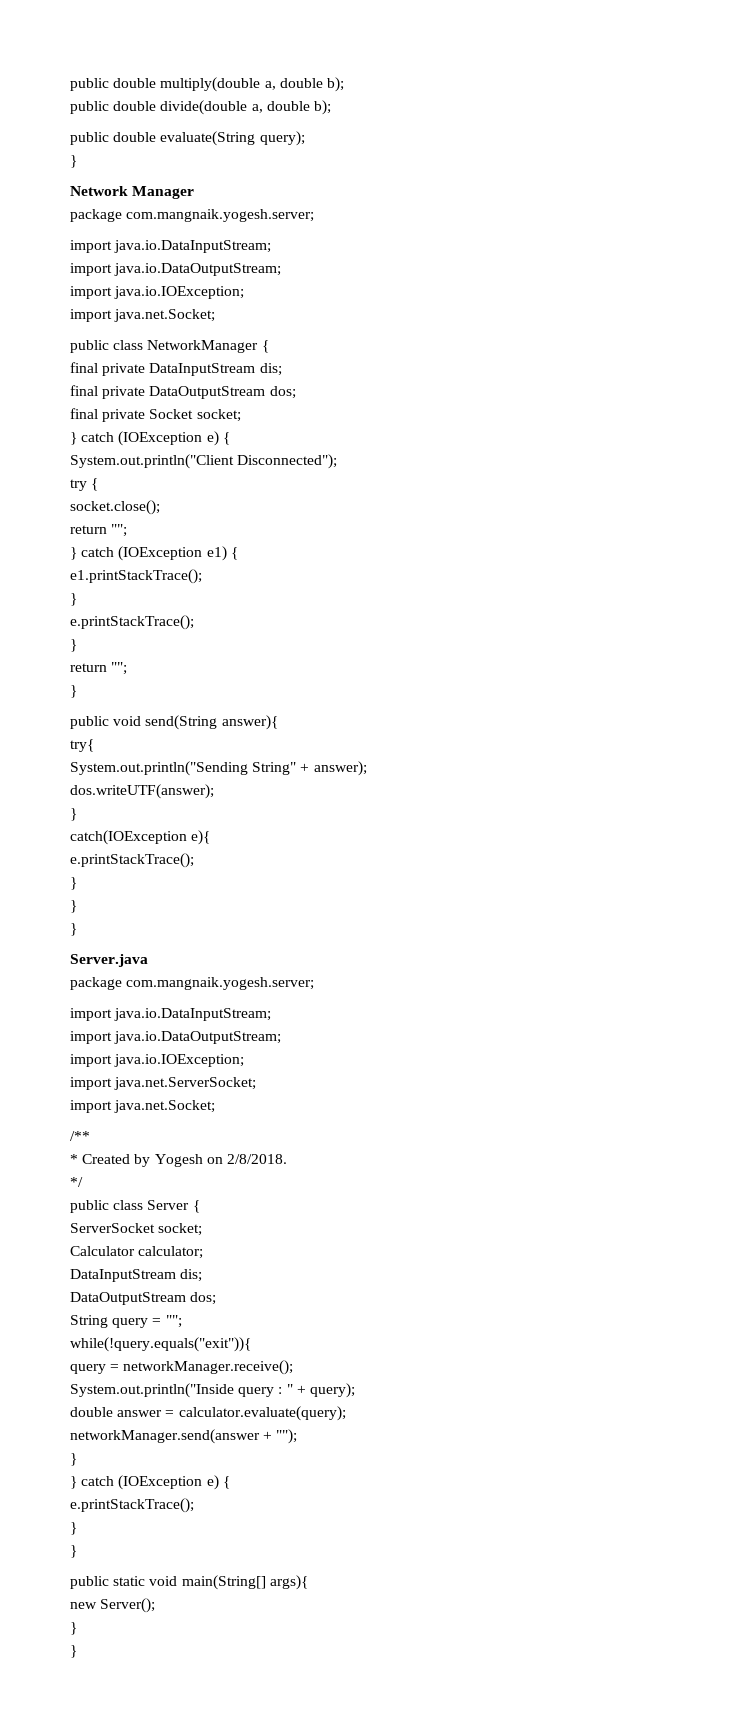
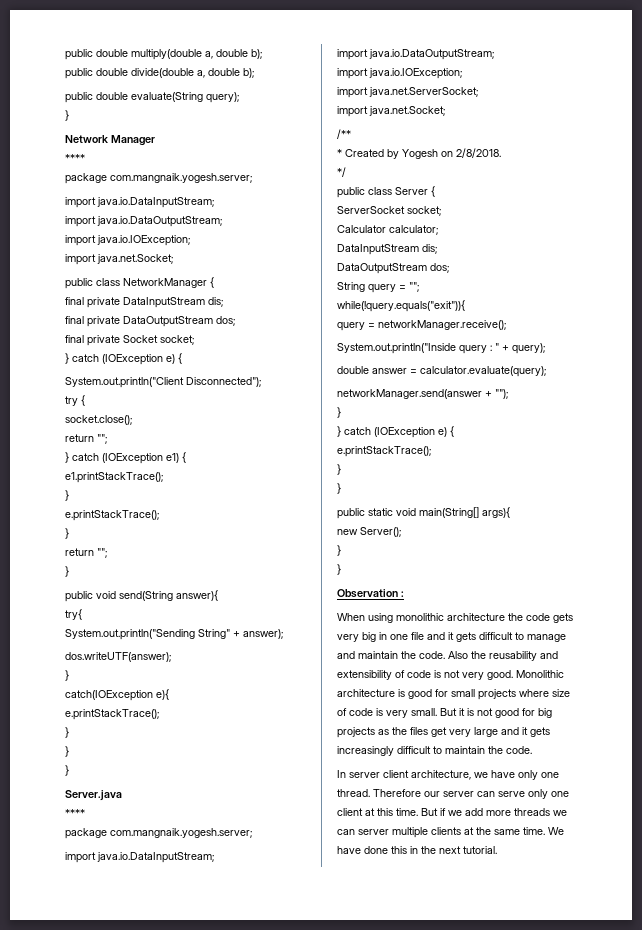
  Network Manager
+ ****
  Server.java
+ ****
+ Observation :
+ When using monolithic architecture the code gets very big in one file and it gets difficult to manage and maintain the code. Also the reusability and extensibility of code is not very good. Monolithic architecture is good for small projects where size of code is very small. But it is not good for big projects as the files get very large and it gets increasingly difficult to maintain the code.
+ In server client architecture, we have only one thread. Therefore our server can serve only one client at this time. But if we add more threads we can server multiple clients at the same time. We have done this in the next tutorial.

